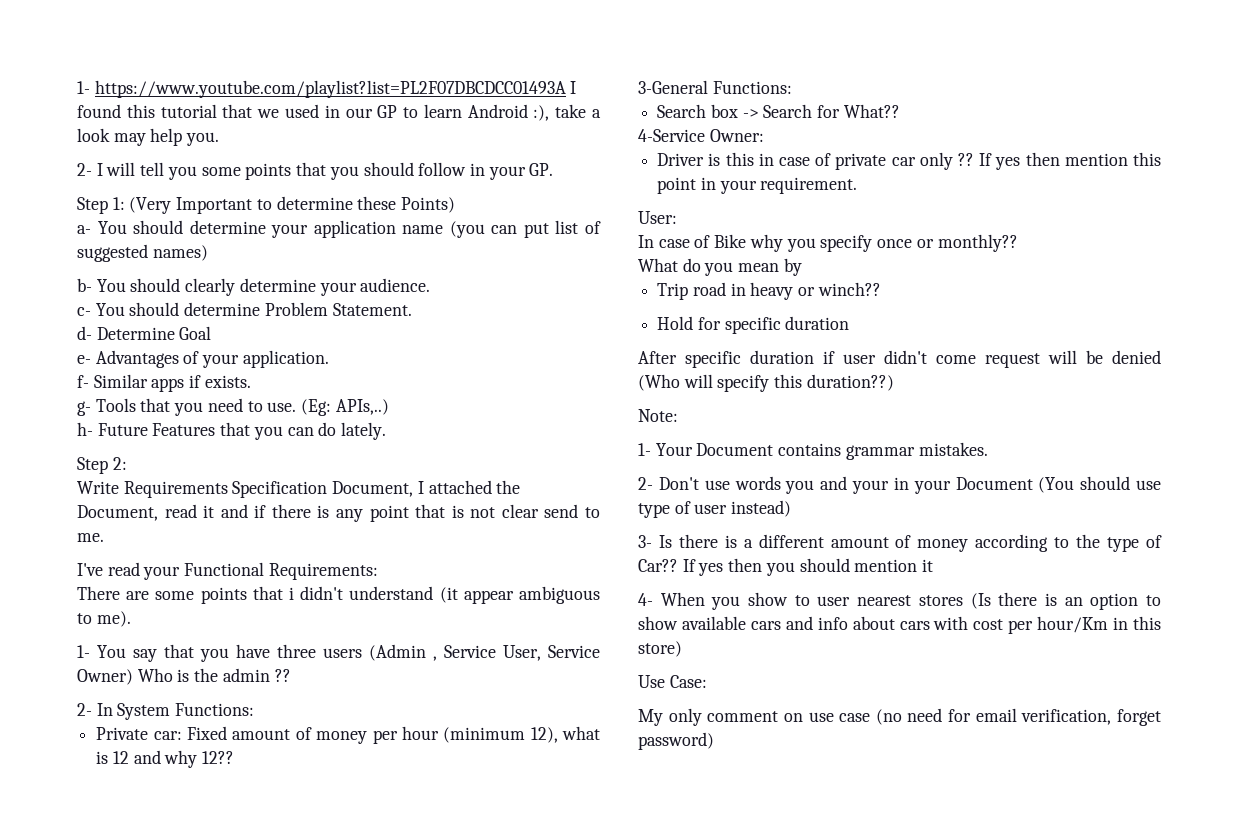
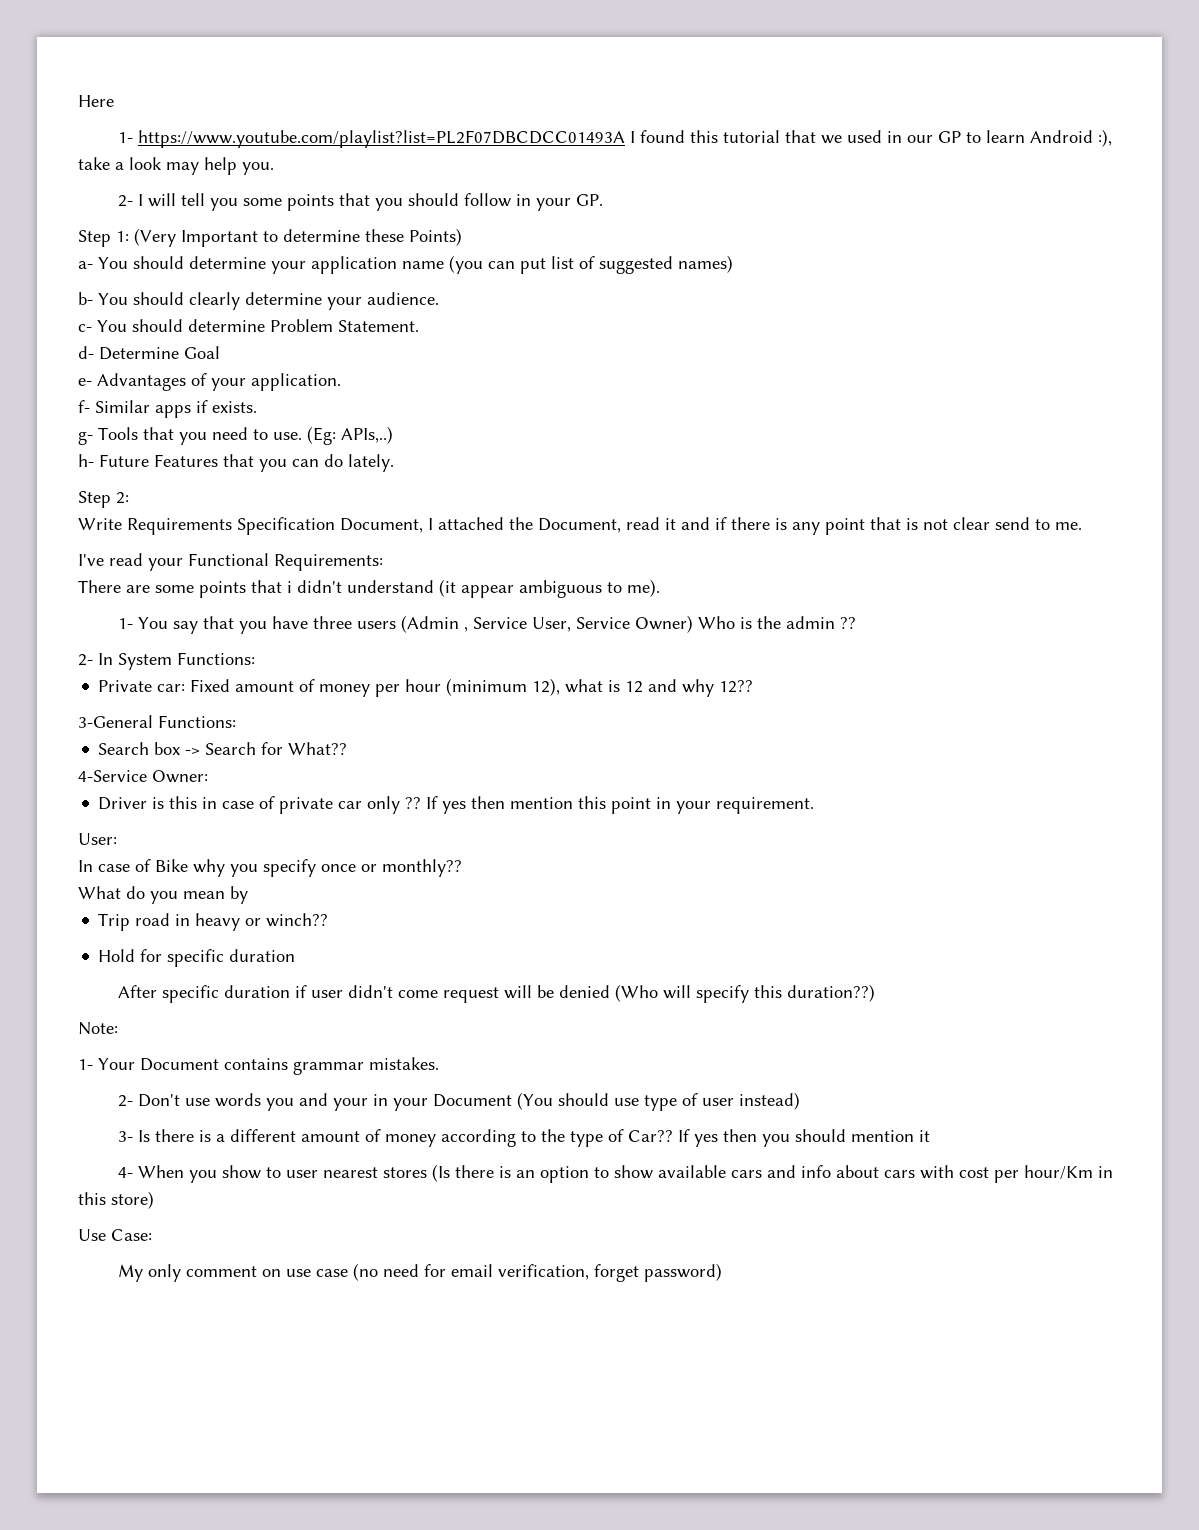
+ Here

